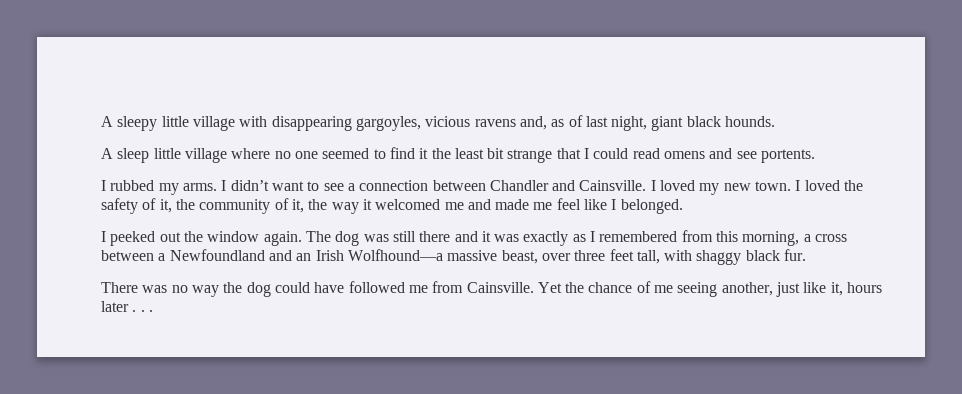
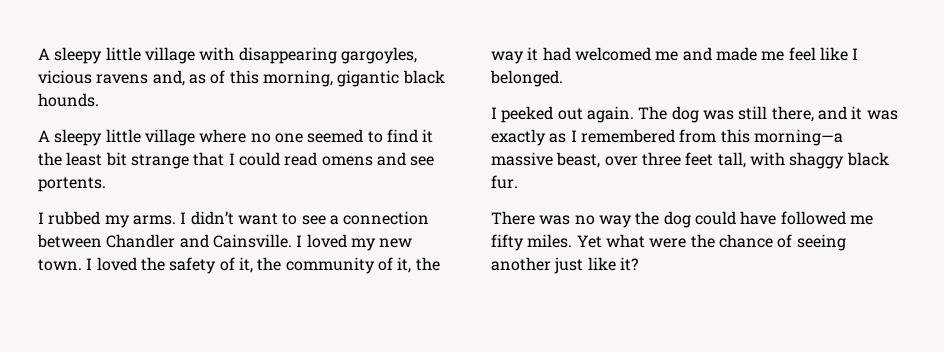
- A sleepy little village with disappearing gargoyles, vicious ravens and, as of last night, giant black hounds.
+ A sleepy little village with disappearing gargoyles, vicious ravens and, as of this morning, gigantic black hounds.
- A sleep little village where no one seemed to find it the least bit strange that I could read omens and see portents.
+ A sleepy little village where no one seemed to find it the least bit strange that I could read omens and see portents.
- I loved the safety of it, the community of it, the way it welcomed me and made me feel like I belonged.
+ I loved the safety of it, the community of it, the way it had welcomed me and made me feel like I belonged.
- I peeked out the window again.
+ I peeked out again.
- The dog was still there and it was exactly as I remembered from this morning, a cross between a Newfoundland and an Irish Wolfhound—a massive beast, over three feet tall, with shaggy black fur.
+ The dog was still there, and it was exactly as I remembered from this morning—a massive beast, over three feet tall, with shaggy black fur.
- There was no way the dog could have followed me from Cainsville. Yet the chance of me seeing another, just like it, hours later . . .
+ There was no way the dog could have followed me fifty miles. Yet what were the chance of seeing another just like it?

